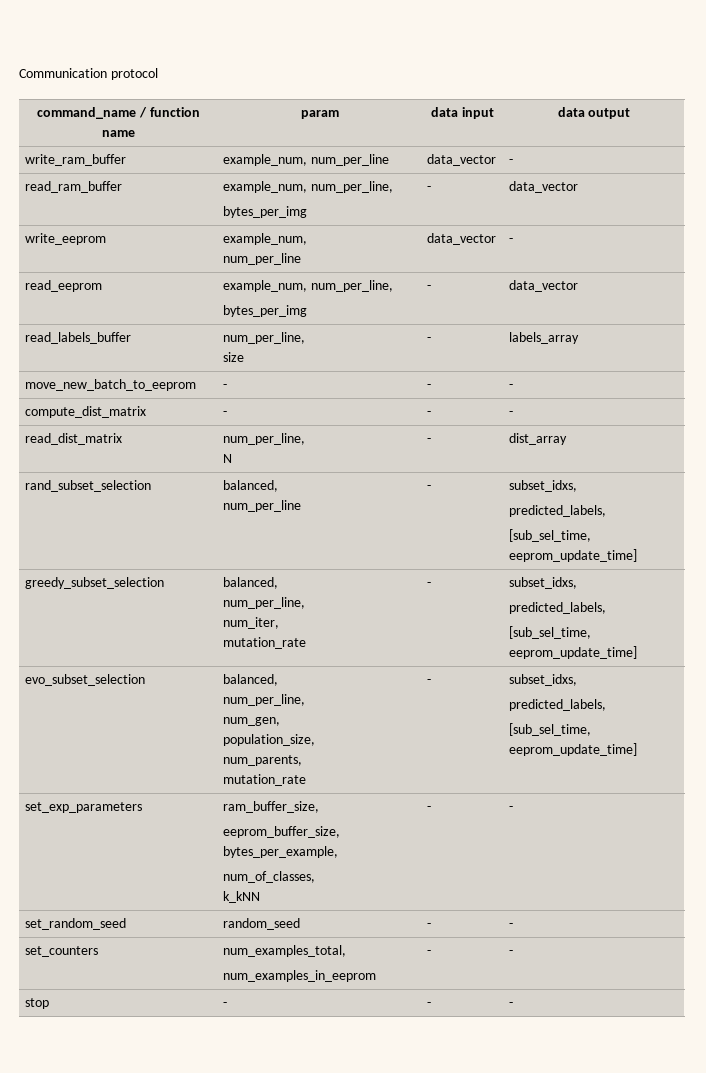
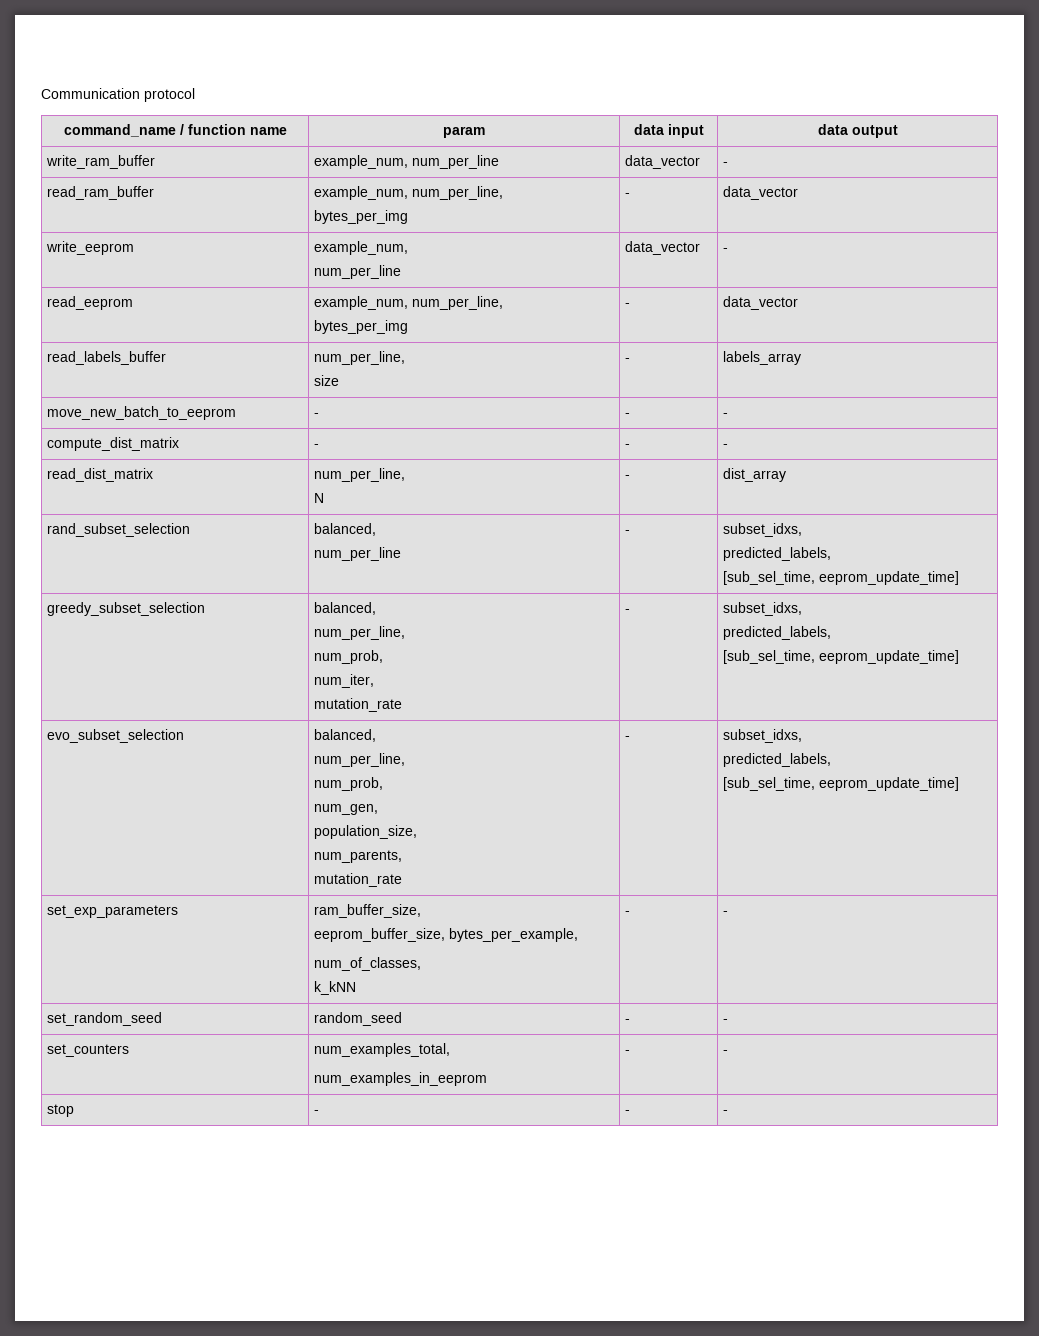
  greedy_subset_selection | balanced,
  num_per_line,
+ num_prob,
  evo_subset_selection | balanced,
  num_per_line,
+ num_prob,

